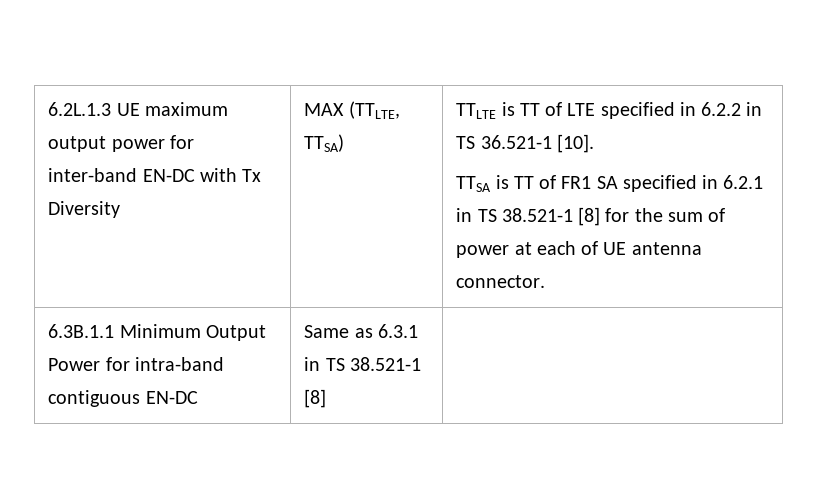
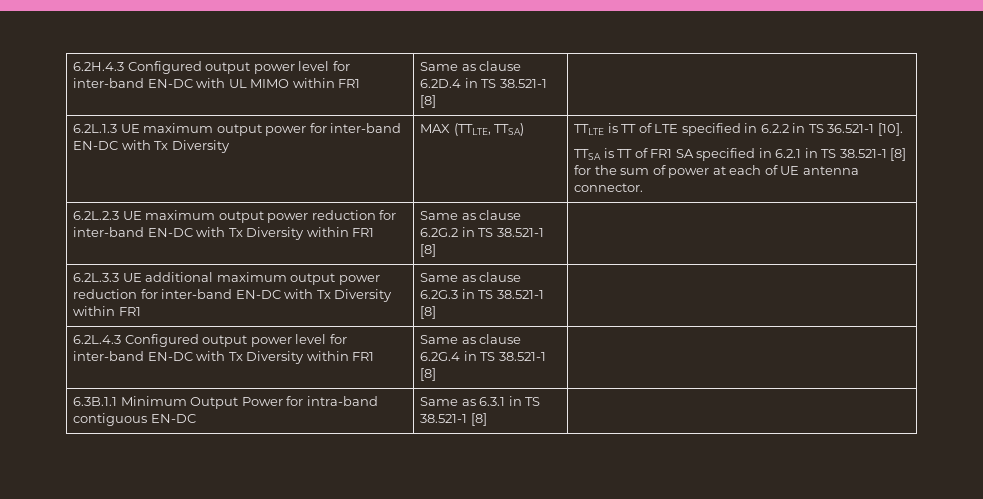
+ 6.2H.4.3 Configured output power level for inter-band EN-DC with UL MIMO within FR1 | Same as clause 6.2D.4 in TS 38.521-1 [8]
+ 6.2L.2.3 UE maximum output power reduction for inter-band EN-DC with Tx Diversity within FR1 | Same as clause 6.2G.2 in TS 38.521-1 [8] |
+ 6.2L.3.3 UE additional maximum output power reduction for inter-band EN-DC with Tx Diversity within FR1 | Same as clause 6.2G.3 in TS 38.521-1 [8] |
+ 6.2L.4.3 Configured output power level for inter-band EN-DC with Tx Diversity within FR1 | Same as clause 6.2G.4 in TS 38.521-1 [8] |

